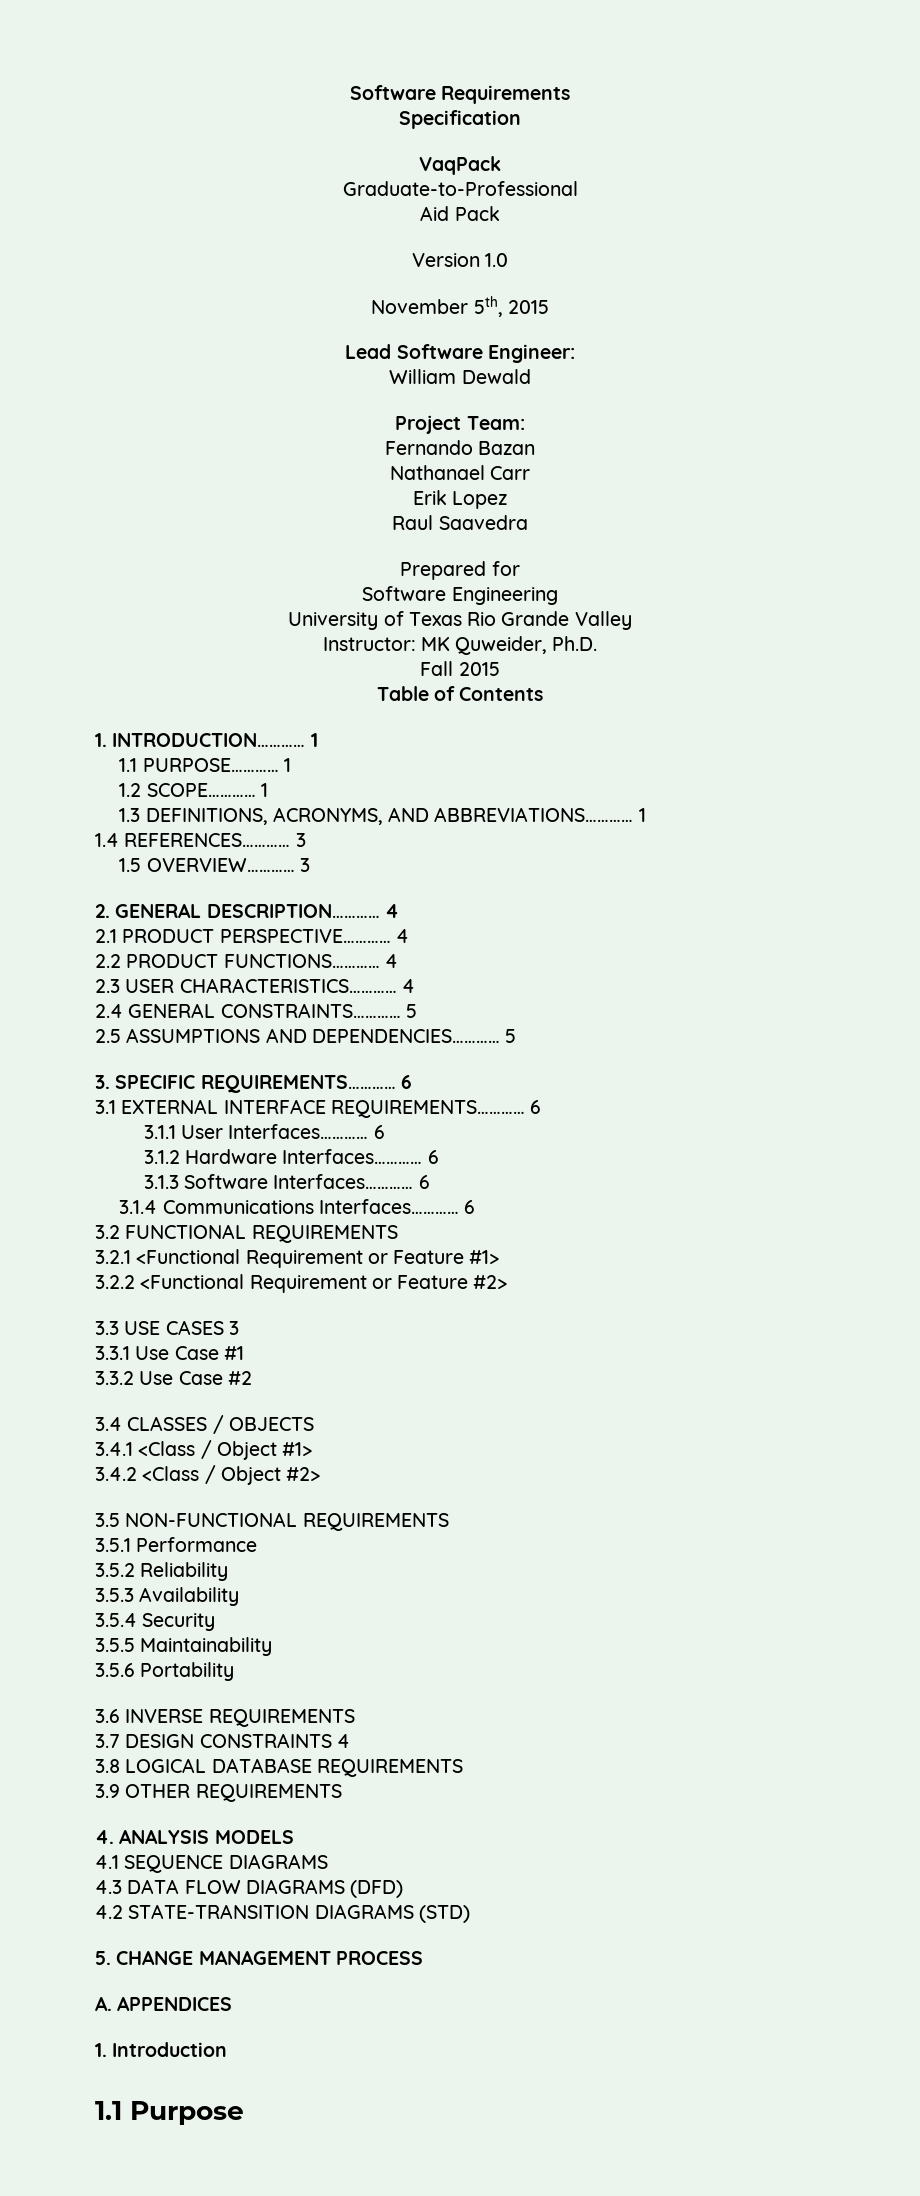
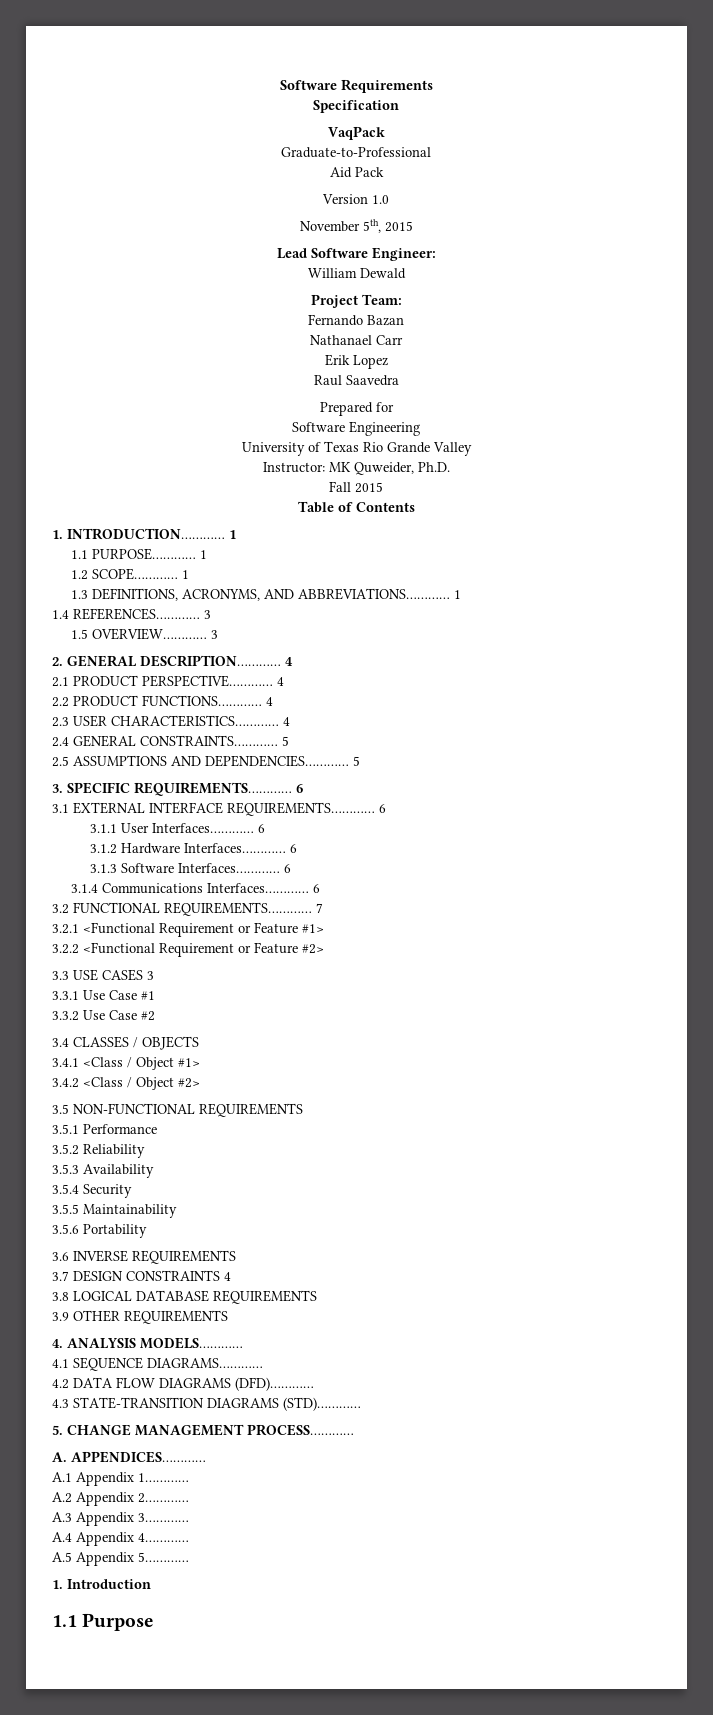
- 3.2 FUNCTIONAL REQUIREMENTS
+ 3.2 FUNCTIONAL REQUIREMENTS………… 7
- 4. ANALYSIS MODELS
+ 4. ANALYSIS MODELS…………
- 4.1 SEQUENCE DIAGRAMS
- 4.3 DATA FLOW DIAGRAMS (DFD)
- 4.2 STATE-TRANSITION DIAGRAMS (STD)
+ 4.1 SEQUENCE DIAGRAMS…………
+ 4.2 DATA FLOW DIAGRAMS (DFD)…………
+ 4.3 STATE-TRANSITION DIAGRAMS (STD)…………
- 5. CHANGE MANAGEMENT PROCESS
+ 5. CHANGE MANAGEMENT PROCESS…………
- A. APPENDICES
+ A. APPENDICES…………
+ A.1 Appendix 1…………
+ A.2 Appendix 2…………
+ A.3 Appendix 3…………
+ A.4 Appendix 4…………
+ A.5 Appendix 5…………

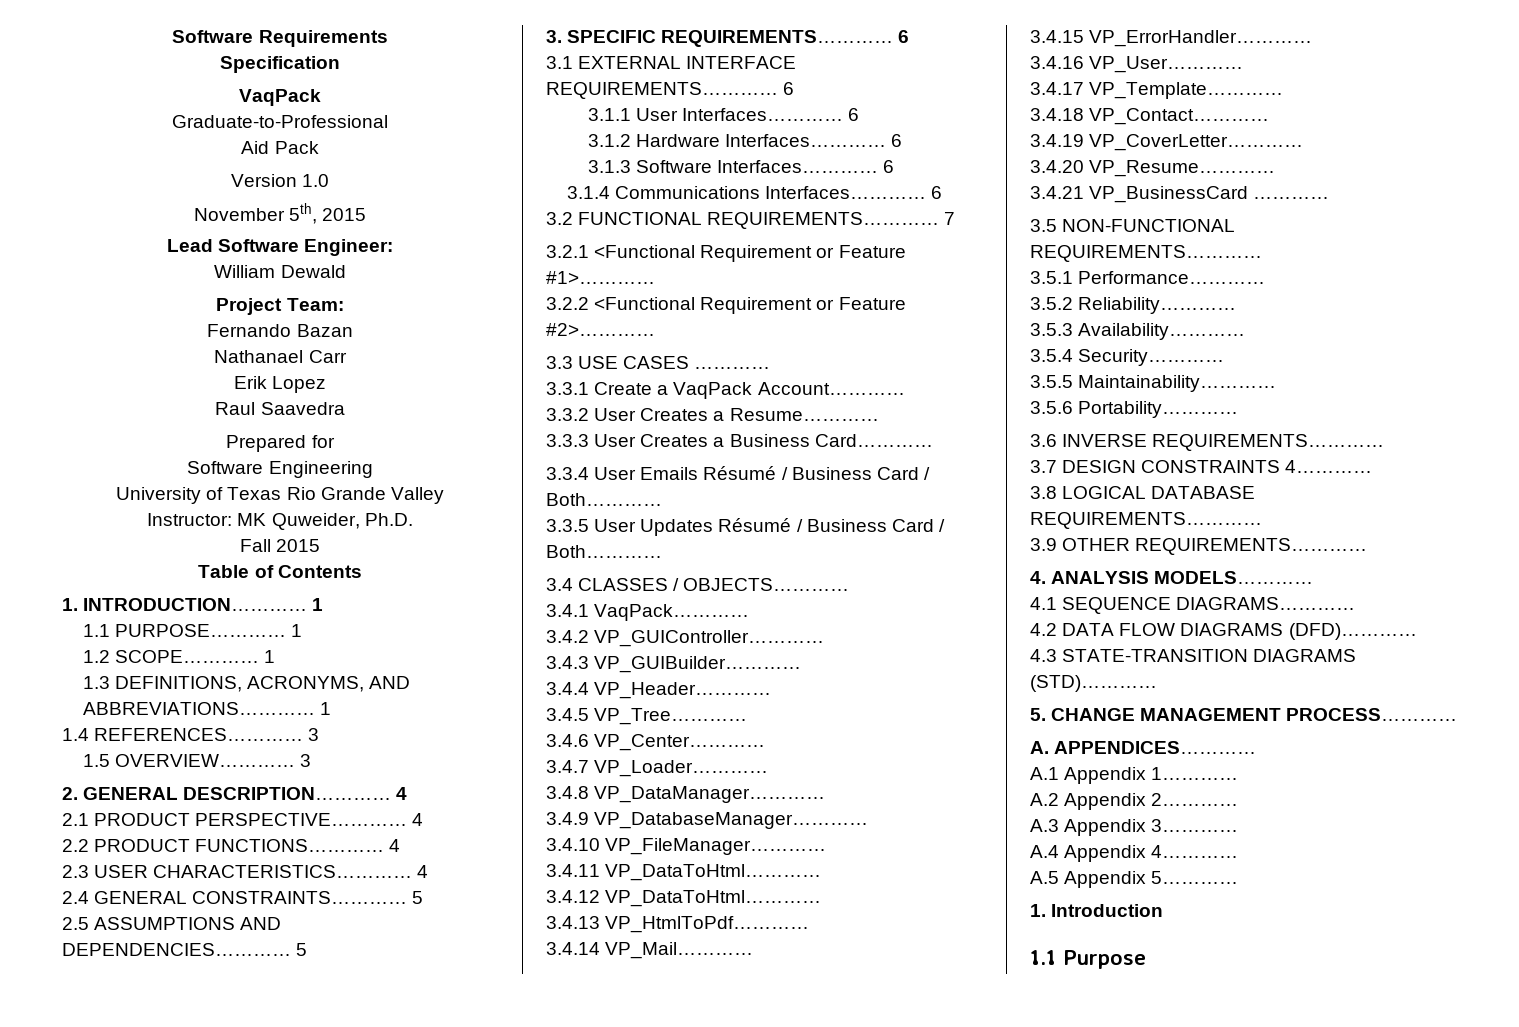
- 3.2.1 <Functional Requirement or Feature #1>
+ 3.2.1 <Functional Requirement or Feature #1>…………
- 3.2.2 <Functional Requirement or Feature #2>
+ 3.2.2 <Functional Requirement or Feature #2>…………
- 3.3 USE CASES 3
+ 3.3 USE CASES …………
- 3.3.1 Use Case #1
- 3.3.2 Use Case #2
+ 3.3.1 Create a VaqPack Account…………
+ 3.3.2 User Creates a Resume…………
+ 3.3.3 User Creates a Business Card…………
+ 3.3.4 User Emails Résumé / Business Card / Both…………
+ 3.3.5 User Updates Résumé / Business Card / Both…………
- 3.4 CLASSES / OBJECTS
+ 3.4 CLASSES / OBJECTS…………
- 3.4.1 <Class / Object #1>
- 3.4.2 <Class / Object #2>
+ 3.4.1 VaqPack…………
+ 3.4.2 VP_GUIController…………
+ 3.4.3 VP_GUIBuilder…………
+ 3.4.4 VP_Header…………
+ 3.4.5 VP_Tree…………
+ 3.4.6 VP_Center…………
+ 3.4.7 VP_Loader…………
+ 3.4.8 VP_DataManager…………
+ 3.4.9 VP_DatabaseManager…………
+ 3.4.10 VP_FileManager…………
+ 3.4.11 VP_DataToHtml…………
+ 3.4.12 VP_DataToHtml…………
+ 3.4.13 VP_HtmlToPdf…………
+ 3.4.14 VP_Mail…………
+ 3.4.15 VP_ErrorHandler…………
+ 3.4.16 VP_User…………
+ 3.4.17 VP_Template…………
+ 3.4.18 VP_Contact…………
+ 3.4.19 VP_CoverLetter…………
+ 3.4.20 VP_Resume…………
+ 3.4.21 VP_BusinessCard …………
- 3.5 NON-FUNCTIONAL REQUIREMENTS
+ 3.5 NON-FUNCTIONAL REQUIREMENTS…………
- 3.5.1 Performance
+ 3.5.1 Performance…………
- 3.5.2 Reliability
+ 3.5.2 Reliability…………
- 3.5.3 Availability
+ 3.5.3 Availability…………
- 3.5.4 Security
+ 3.5.4 Security…………
- 3.5.5 Maintainability
+ 3.5.5 Maintainability…………
- 3.5.6 Portability
+ 3.5.6 Portability…………
- 3.6 INVERSE REQUIREMENTS
+ 3.6 INVERSE REQUIREMENTS…………
- 3.7 DESIGN CONSTRAINTS 4
+ 3.7 DESIGN CONSTRAINTS 4…………
- 3.8 LOGICAL DATABASE REQUIREMENTS
+ 3.8 LOGICAL DATABASE REQUIREMENTS…………
- 3.9 OTHER REQUIREMENTS
+ 3.9 OTHER REQUIREMENTS…………

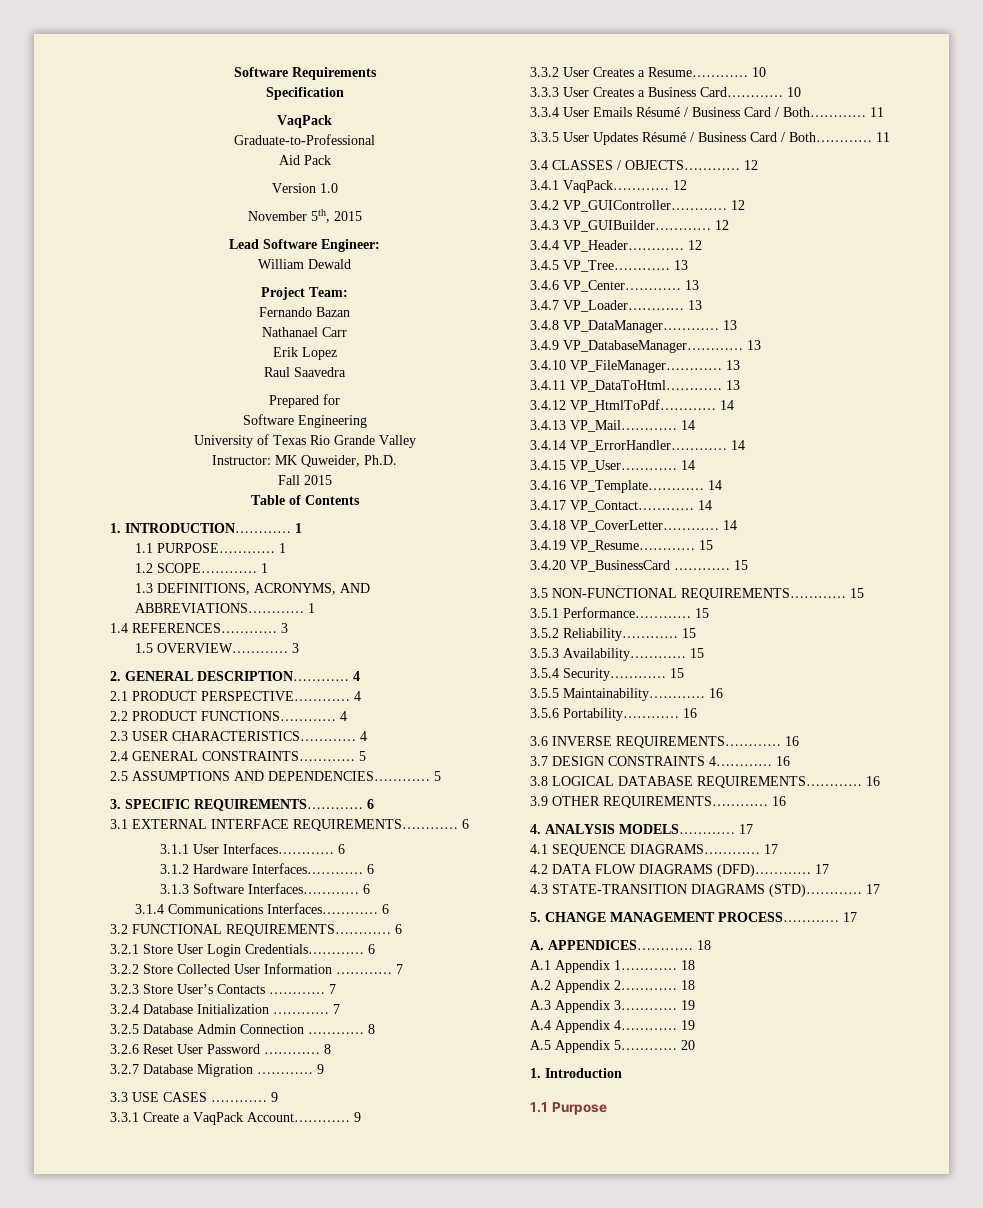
- 3.2 FUNCTIONAL REQUIREMENTS………… 7
- 3.2.1 <Functional Requirement or Feature #1>…………
- 3.2.2 <Functional Requirement or Feature #2>…………
+ 3.2 FUNCTIONAL REQUIREMENTS………… 6
+ 3.2.1 Store User Login Credentials………… 6
+ 3.2.2 Store Collected User Information ………… 7
+ 3.2.3 Store User’s Contacts ………… 7
+ 3.2.4 Database Initialization ………… 7
+ 3.2.5 Database Admin Connection ………… 8
+ 3.2.6 Reset User Password ………… 8
+ 3.2.7 Database Migration ………… 9
- 3.3 USE CASES …………
+ 3.3 USE CASES ………… 9
- 3.3.1 Create a VaqPack Account…………
+ 3.3.1 Create a VaqPack Account………… 9
- 3.3.2 User Creates a Resume…………
+ 3.3.2 User Creates a Resume………… 10
- 3.3.3 User Creates a Business Card…………
+ 3.3.3 User Creates a Business Card………… 10
- 3.3.4 User Emails Résumé / Business Card / Both…………
+ 3.3.4 User Emails Résumé / Business Card / Both………… 11
- 3.3.5 User Updates Résumé / Business Card / Both…………
+ 3.3.5 User Updates Résumé / Business Card / Both………… 11
- 3.4 CLASSES / OBJECTS…………
+ 3.4 CLASSES / OBJECTS………… 12
- 3.4.1 VaqPack…………
+ 3.4.1 VaqPack………… 12
- 3.4.2 VP_GUIController…………
+ 3.4.2 VP_GUIController………… 12
- 3.4.3 VP_GUIBuilder…………
+ 3.4.3 VP_GUIBuilder………… 12
- 3.4.4 VP_Header…………
+ 3.4.4 VP_Header………… 12
- 3.4.5 VP_Tree…………
+ 3.4.5 VP_Tree………… 13
- 3.4.6 VP_Center…………
+ 3.4.6 VP_Center………… 13
- 3.4.7 VP_Loader…………
+ 3.4.7 VP_Loader………… 13
- 3.4.8 VP_DataManager…………
+ 3.4.8 VP_DataManager………… 13
- 3.4.9 VP_DatabaseManager…………
+ 3.4.9 VP_DatabaseManager………… 13
- 3.4.10 VP_FileManager…………
+ 3.4.10 VP_FileManager………… 13
- 3.4.11 VP_DataToHtml…………
+ 3.4.11 VP_DataToHtml………… 13
- 3.4.12 VP_DataToHtml…………
+ 3.4.12 VP_HtmlToPdf………… 14
- 3.4.13 VP_HtmlToPdf…………
+ 3.4.13 VP_Mail………… 14
- 3.4.14 VP_Mail…………
+ 3.4.14 VP_ErrorHandler………… 14
- 3.4.15 VP_ErrorHandler…………
+ 3.4.15 VP_User………… 14
- 3.4.16 VP_User…………
+ 3.4.16 VP_Template………… 14
- 3.4.17 VP_Template…………
+ 3.4.17 VP_Contact………… 14
- 3.4.18 VP_Contact…………
+ 3.4.18 VP_CoverLetter………… 14
- 3.4.19 VP_CoverLetter…………
+ 3.4.19 VP_Resume………… 15
- 3.4.20 VP_Resume…………
- 3.4.21 VP_BusinessCard …………
+ 3.4.20 VP_BusinessCard ………… 15
- 3.5 NON-FUNCTIONAL REQUIREMENTS…………
+ 3.5 NON-FUNCTIONAL REQUIREMENTS………… 15
- 3.5.1 Performance…………
+ 3.5.1 Performance………… 15
- 3.5.2 Reliability…………
+ 3.5.2 Reliability………… 15
- 3.5.3 Availability…………
+ 3.5.3 Availability………… 15
- 3.5.4 Security…………
+ 3.5.4 Security………… 15
- 3.5.5 Maintainability…………
+ 3.5.5 Maintainability………… 16
- 3.5.6 Portability…………
+ 3.5.6 Portability………… 16
- 3.6 INVERSE REQUIREMENTS…………
+ 3.6 INVERSE REQUIREMENTS………… 16
- 3.7 DESIGN CONSTRAINTS 4…………
+ 3.7 DESIGN CONSTRAINTS 4………… 16
- 3.8 LOGICAL DATABASE REQUIREMENTS…………
+ 3.8 LOGICAL DATABASE REQUIREMENTS………… 16
- 3.9 OTHER REQUIREMENTS…………
+ 3.9 OTHER REQUIREMENTS………… 16
- 4. ANALYSIS MODELS…………
+ 4. ANALYSIS MODELS………… 17
- 4.1 SEQUENCE DIAGRAMS…………
+ 4.1 SEQUENCE DIAGRAMS………… 17
- 4.2 DATA FLOW DIAGRAMS (DFD)…………
+ 4.2 DATA FLOW DIAGRAMS (DFD)………… 17
- 4.3 STATE-TRANSITION DIAGRAMS (STD)…………
+ 4.3 STATE-TRANSITION DIAGRAMS (STD)………… 17
- 5. CHANGE MANAGEMENT PROCESS…………
+ 5. CHANGE MANAGEMENT PROCESS………… 17
- A. APPENDICES…………
+ A. APPENDICES………… 18
- A.1 Appendix 1…………
+ A.1 Appendix 1………… 18
- A.2 Appendix 2…………
+ A.2 Appendix 2………… 18
- A.3 Appendix 3…………
+ A.3 Appendix 3………… 19
- A.4 Appendix 4…………
+ A.4 Appendix 4………… 19
+ 20

